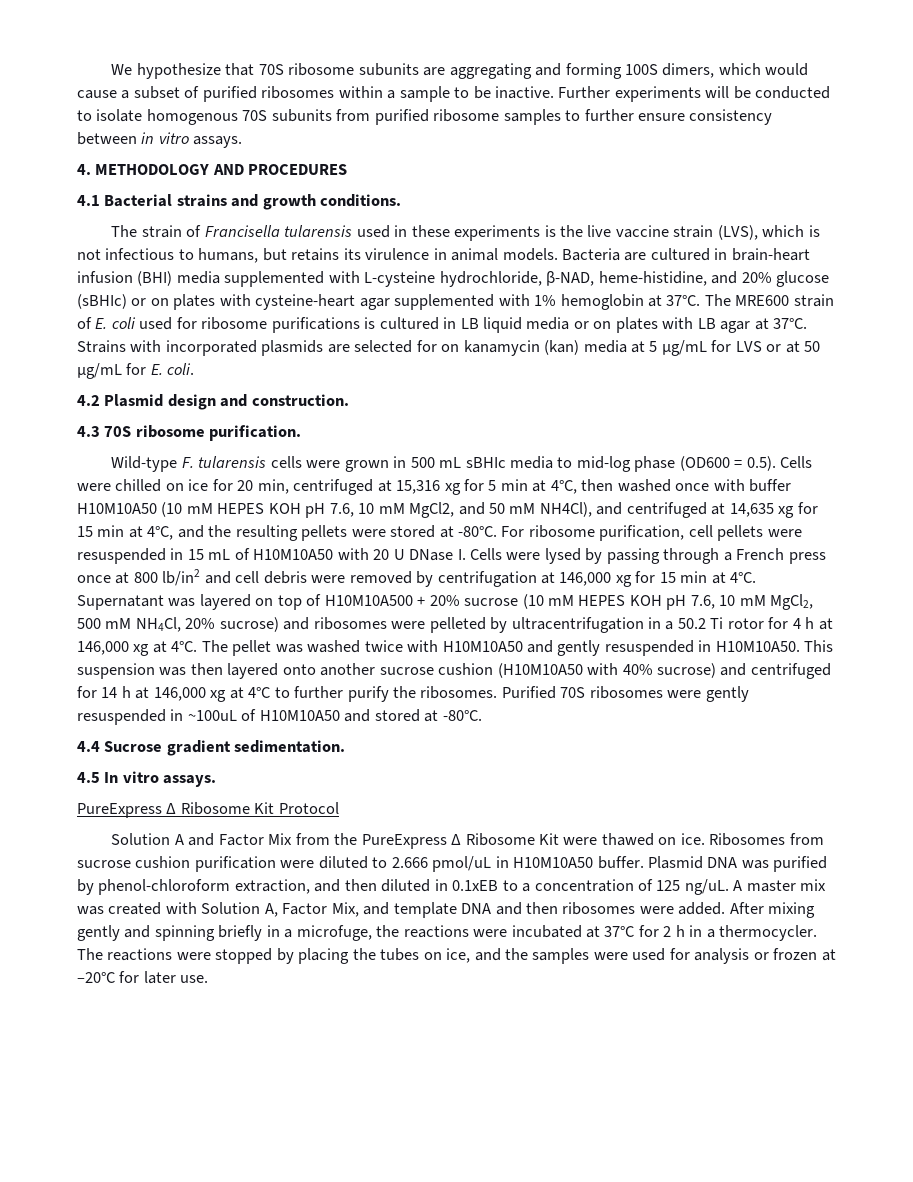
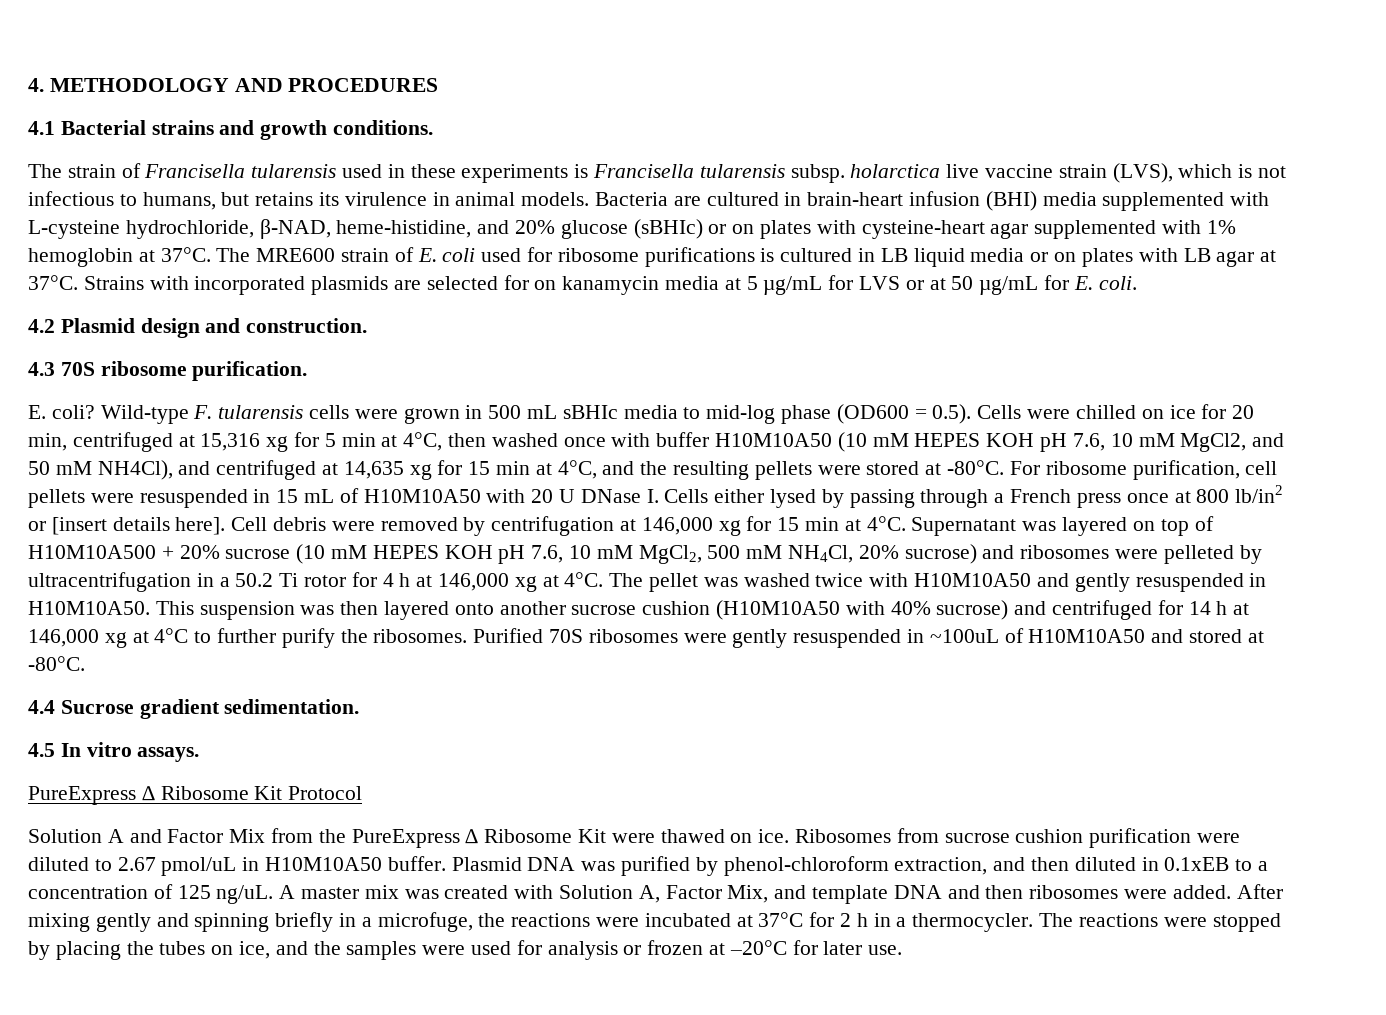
- We hypothesize that 70S ribosome subunits are aggregating and forming 100S dimers, which would cause a subset of purified ribosomes within a sample to be inactive. Further experiments will be conducted to isolate homogenous 70S subunits from purified ribosome samples to further ensure consistency between in vitro assays.
- The strain of Francisella tularensis used in these experiments is the live vaccine strain (LVS), which is not infectious to humans, but retains its virulence in animal models.
+ The strain of Francisella tularensis used in these experiments is Francisella tularensis subsp. holarctica live vaccine strain (LVS), which is not infectious to humans, but retains its virulence in animal models.
- Strains with incorporated plasmids are selected for on kanamycin (kan) media at 5 µg/mL for LVS or at 50 µg/mL for E. coli.
+ Strains with incorporated plasmids are selected for on kanamycin media at 5 µg/mL for LVS or at 50 µg/mL for E. coli.
+ E. coli?
- For ribosome purification, cell pellets were resuspended in 15 mL of H10M10A50 with 20 U DNase I. Cells were lysed by passing through a French press once at 800 lb/in2 and cell debris were removed by centrifugation at 146,000 xg for 15 min at 4°C.
+ For ribosome purification, cell pellets were resuspended in 15 mL of H10M10A50 with 20 U DNase I. Cells either lysed by passing through a French press once at 800 lb/in2 or [insert details here]. Cell debris were removed by centrifugation at 146,000 xg for 15 min at 4°C.
- Ribosomes from sucrose cushion purification were diluted to 2.666 pmol/uL in H10M10A50 buffer.
+ Ribosomes from sucrose cushion purification were diluted to 2.67 pmol/uL in H10M10A50 buffer.

